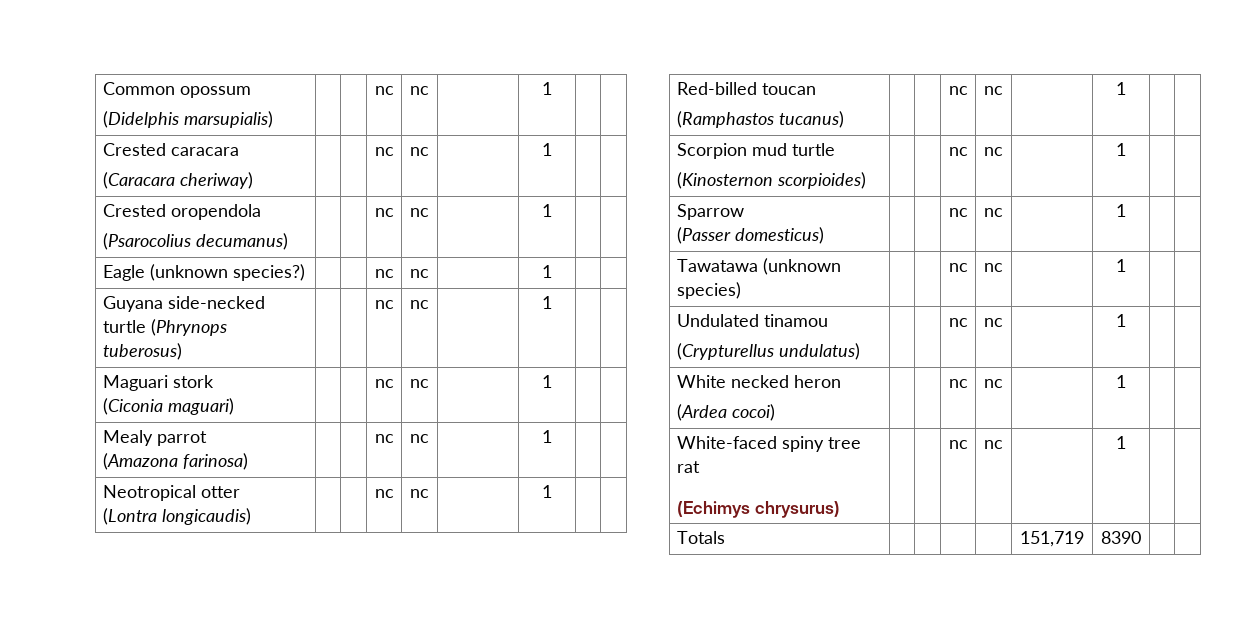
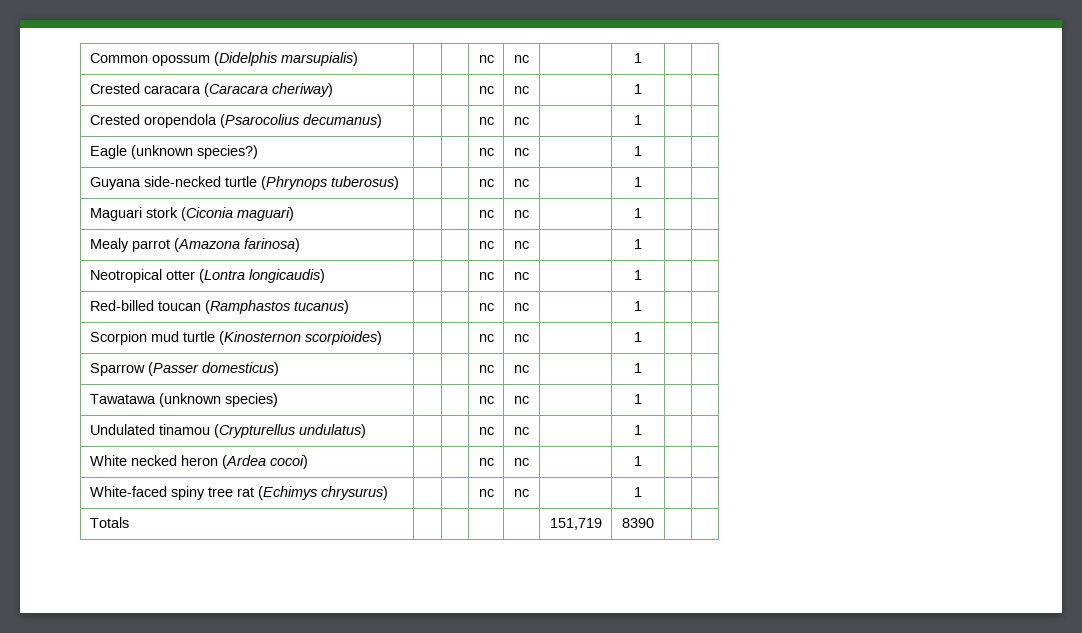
- Common opossum
- (Didelphis marsupialis) | | | nc | nc | | 1 | |
+ Common opossum (Didelphis marsupialis) | | | nc | nc | | 1 | |
- Crested caracara
- (Caracara cheriway) | | | nc | nc | | 1 | |
+ Crested caracara (Caracara cheriway) | | | nc | nc | | 1 | |
- Crested oropendola
- (Psarocolius decumanus) | | | nc | nc | | 1 | |
+ Crested oropendola (Psarocolius decumanus) | | | nc | nc | | 1 | |
- Maguari stork
- (Ciconia maguari) | | | nc | nc | | 1 | |
+ Maguari stork (Ciconia maguari) | | | nc | nc | | 1 | |
- Mealy parrot
- (Amazona farinosa) | | | nc | nc | | 1 | |
+ Mealy parrot (Amazona farinosa) | | | nc | nc | | 1 | |
- Neotropical otter
- (Lontra longicaudis) | | | nc | nc | | 1 | |
+ Neotropical otter (Lontra longicaudis) | | | nc | nc | | 1 | |
- Red-billed toucan
- (Ramphastos tucanus) | | | nc | nc | | 1 | |
+ Red-billed toucan (Ramphastos tucanus) | | | nc | nc | | 1 | |
- Scorpion mud turtle
- (Kinosternon scorpioides) | | | nc | nc | | 1 | |
+ Scorpion mud turtle (Kinosternon scorpioides) | | | nc | nc | | 1 | |
- Sparrow
- (Passer domesticus) | | | nc | nc | | 1 | |
+ Sparrow (Passer domesticus) | | | nc | nc | | 1 | |
- Undulated tinamou
- (Crypturellus undulatus) | | | nc | nc | | 1 | |
+ Undulated tinamou (Crypturellus undulatus) | | | nc | nc | | 1 | |
- White necked heron
- (Ardea cocoi) | | | nc | nc | | 1 | |
+ White necked heron (Ardea cocoi) | | | nc | nc | | 1 | |
- White-faced spiny tree rat
- (Echimys chrysurus) | | | nc | nc | | 1 | |
+ White-faced spiny tree rat (Echimys chrysurus) | | | nc | nc | | 1 | |

